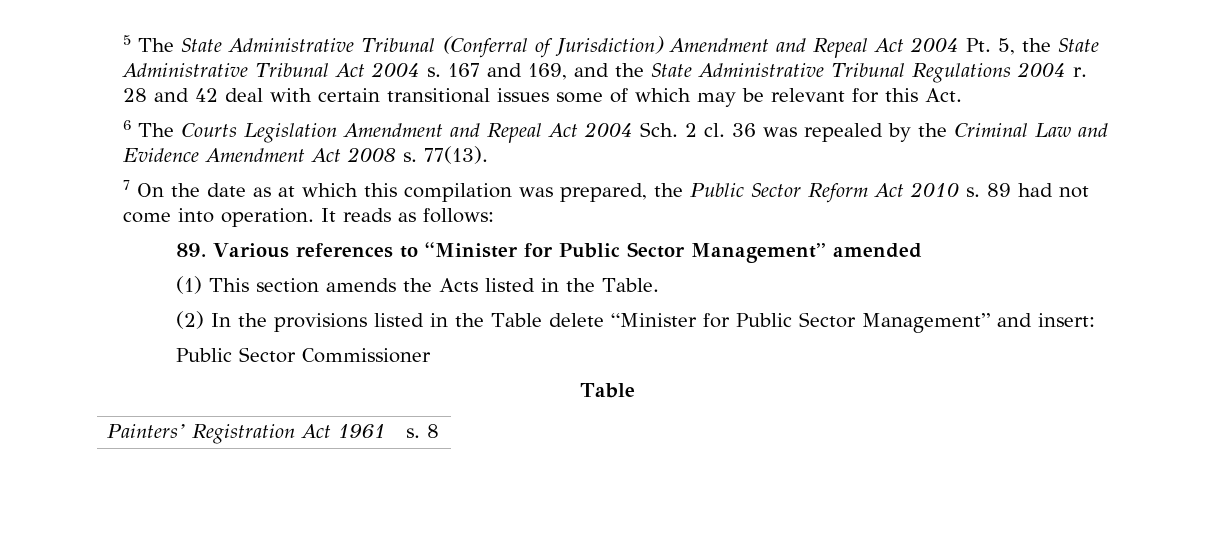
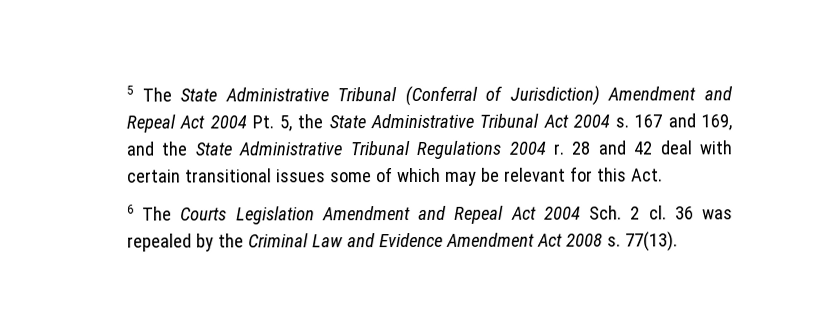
- 7 On the date as at which this compilation was prepared, the Public Sector Reform Act 2010 s. 89 had not come into operation. It reads as follows:
- 89. Various references to “Minister for Public Sector Management” amended
- (1) This section amends the Acts listed in the Table.
- (2) In the provisions listed in the Table delete “Minister for Public Sector Management” and insert:
- Public Sector Commissioner
- Table
- Painters’ Registration Act 1961 | s. 8

